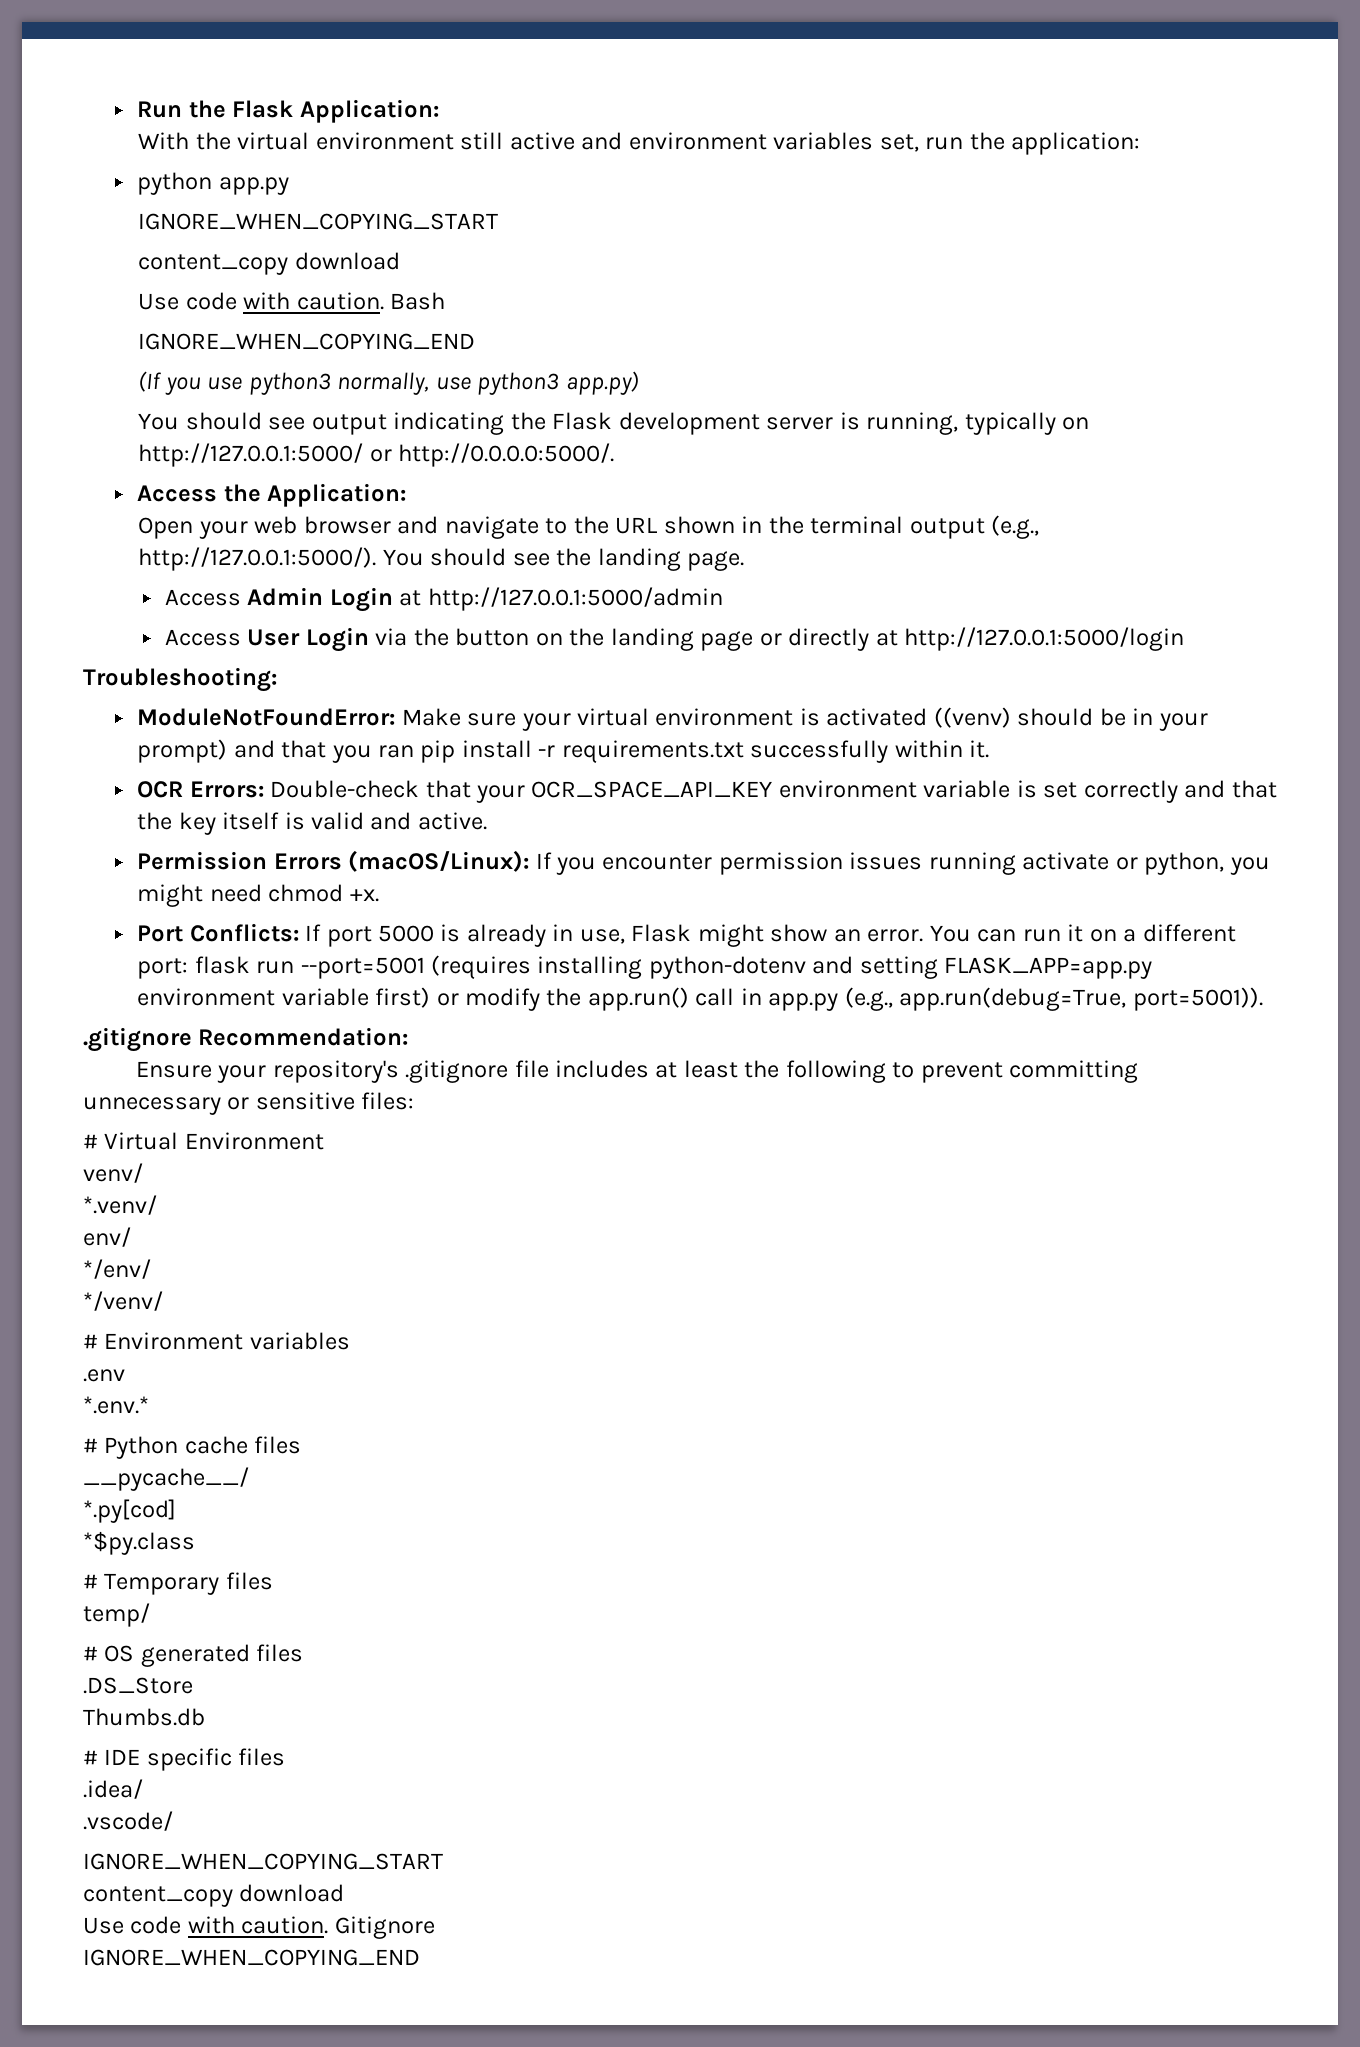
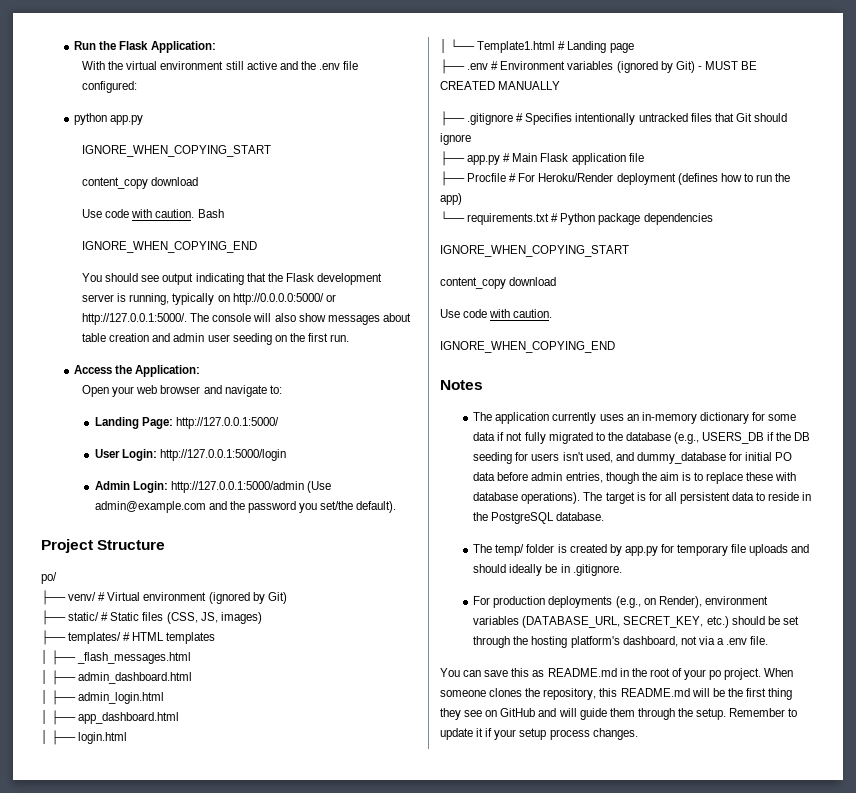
- With the virtual environment still active and environment variables set, run the application:
+ With the virtual environment still active and the .env file configured:
- (If you use python3 normally, use python3 app.py)
- You should see output indicating the Flask development server is running, typically on http://127.0.0.1:5000/ or http://0.0.0.0:5000/.
+ You should see output indicating that the Flask development server is running, typically on http://0.0.0.0:5000/ or http://127.0.0.1:5000/. The console will also show messages about table creation and admin user seeding on the first run.
- Open your web browser and navigate to the URL shown in the terminal output (e.g., http://127.0.0.1:5000/). You should see the landing page.
- Access Admin Login at http://127.0.0.1:5000/admin
- Access User Login via the button on the landing page or directly at http://127.0.0.1:5000/login
- Troubleshooting:
- ModuleNotFoundError: Make sure your virtual environment is activated ((venv) should be in your prompt) and that you ran pip install -r requirements.txt successfully within it.
- OCR Errors: Double-check that your OCR_SPACE_API_KEY environment variable is set correctly and that the key itself is valid and active.
- Permission Errors (macOS/Linux): If you encounter permission issues running activate or python, you might need chmod +x.
- Port Conflicts: If port 5000 is already in use, Flask might show an error. You can run it on a different port: flask run --port=5001 (requires installing python-dotenv and setting FLASK_APP=app.py environment variable first) or modify the app.run() call in app.py (e.g., app.run(debug=True, port=5001)).
- .gitignore Recommendation:
- Ensure your repository's .gitignore file includes at least the following to prevent committing unnecessary or sensitive files:
- # Virtual Environment
- venv/
- *.venv/
- env/
- */env/
- */venv/
- # Environment variables
- .env
- *.env.*
- # Python cache files
- __pycache__/
- *.py[cod]
- *$py.class
- # Temporary files
- temp/
- # OS generated files
- .DS_Store
- Thumbs.db
- # IDE specific files
- .idea/
- .vscode/
+ Open your web browser and navigate to:
+ Landing Page: http://127.0.0.1:5000/
+ User Login: http://127.0.0.1:5000/login
+ Admin Login: http://127.0.0.1:5000/admin (Use admin@example.com and the password you set/the default).
+ Project Structure
+ po/
+ ├── venv/ # Virtual environment (ignored by Git)
+ ├── static/ # Static files (CSS, JS, images)
+ ├── templates/ # HTML templates
+ │ ├── _flash_messages.html
+ │ ├── admin_dashboard.html
+ │ ├── admin_login.html
+ │ ├── app_dashboard.html
+ │ ├── login.html
+ │ └── Template1.html # Landing page
+ ├── .env # Environment variables (ignored by Git) - MUST BE CREATED MANUALLY
+ ├── .gitignore # Specifies intentionally untracked files that Git should ignore
+ ├── app.py # Main Flask application file
+ ├── Procfile # For Heroku/Render deployment (defines how to run the app)
+ └── requirements.txt # Python package dependencies
  IGNORE_WHEN_COPYING_START
  content_copy download
- Use code with caution. Gitignore
+ Use code with caution.
  IGNORE_WHEN_COPYING_END
+ Notes
+ The application currently uses an in-memory dictionary for some data if not fully migrated to the database (e.g., USERS_DB if the DB seeding for users isn't used, and dummy_database for initial PO data before admin entries, though the aim is to replace these with database operations). The target is for all persistent data to reside in the PostgreSQL database.
+ The temp/ folder is created by app.py for temporary file uploads and should ideally be in .gitignore.
+ For production deployments (e.g., on Render), environment variables (DATABASE_URL, SECRET_KEY, etc.) should be set through the hosting platform's dashboard, not via a .env file.
+ You can save this as README.md in the root of your po project. When someone clones the repository, this README.md will be the first thing they see on GitHub and will guide them through the setup. Remember to update it if your setup process changes.

